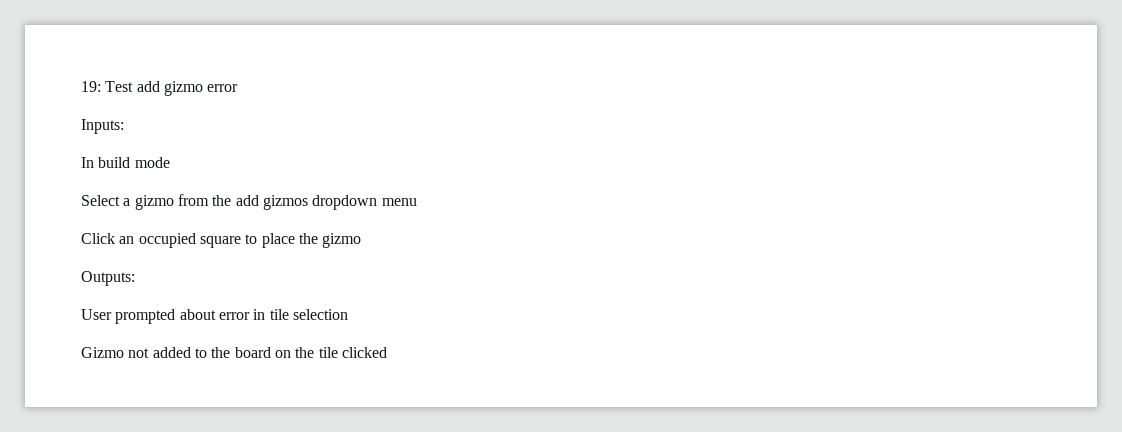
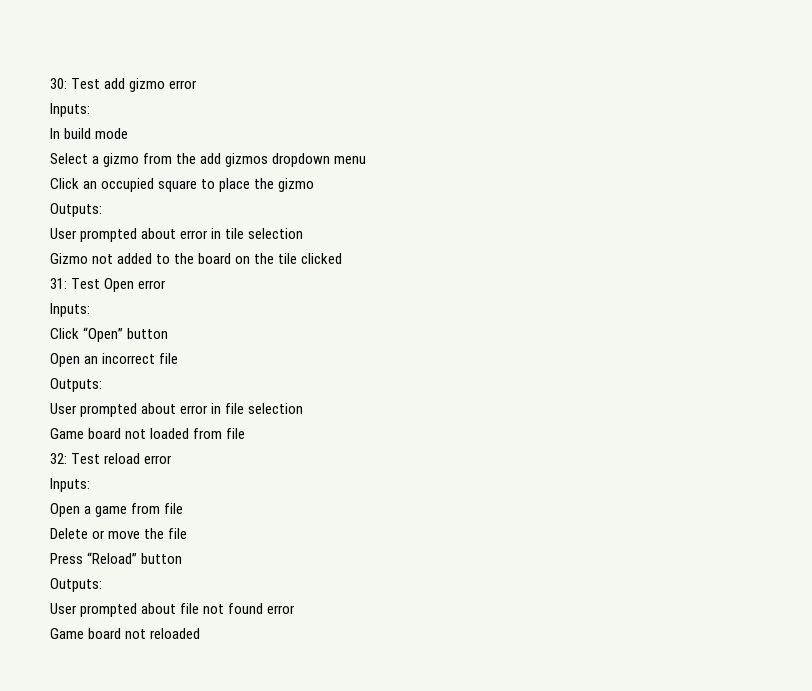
- 19: Test add gizmo error
+ 30: Test add gizmo error
+ 31: Test Open error
+ Inputs:
+ Click “Open” button
+ Open an incorrect file
+ Outputs:
+ User prompted about error in file selection
+ Game board not loaded from file
+ 32: Test reload error
+ Inputs:
+ Open a game from file
+ Delete or move the file
+ Press “Reload” button
+ Outputs:
+ User prompted about file not found error
+ Game board not reloaded

